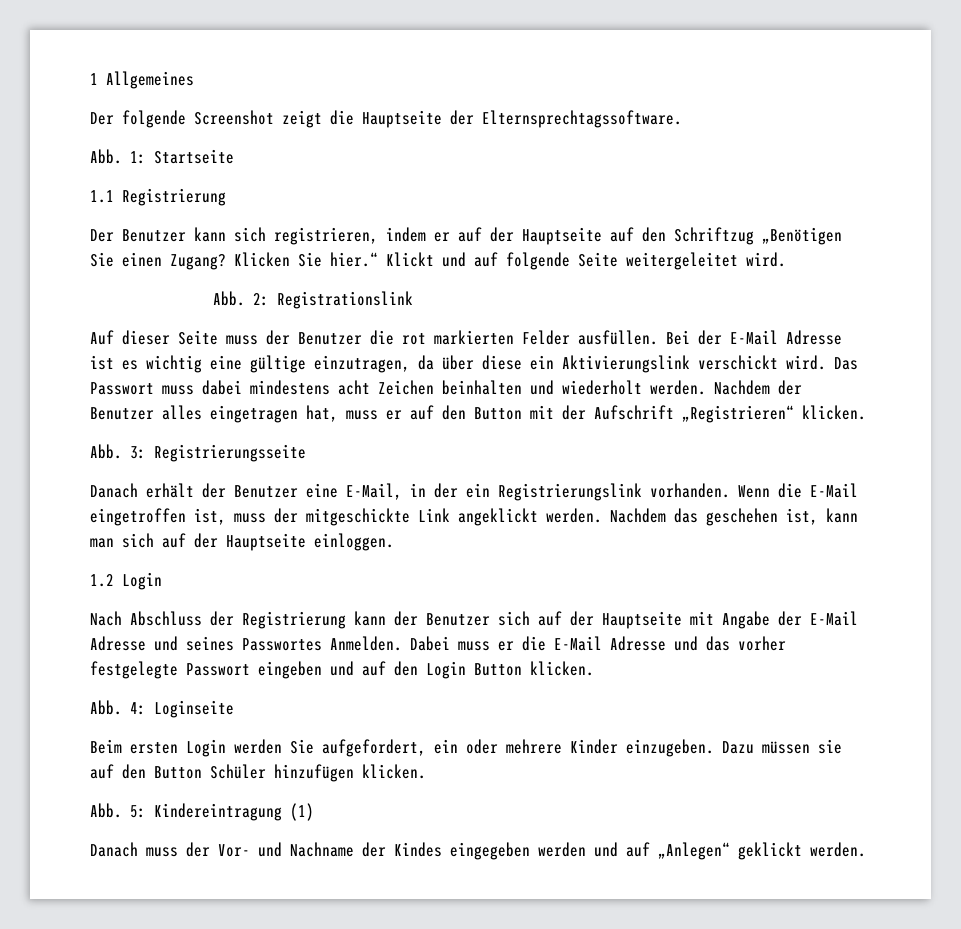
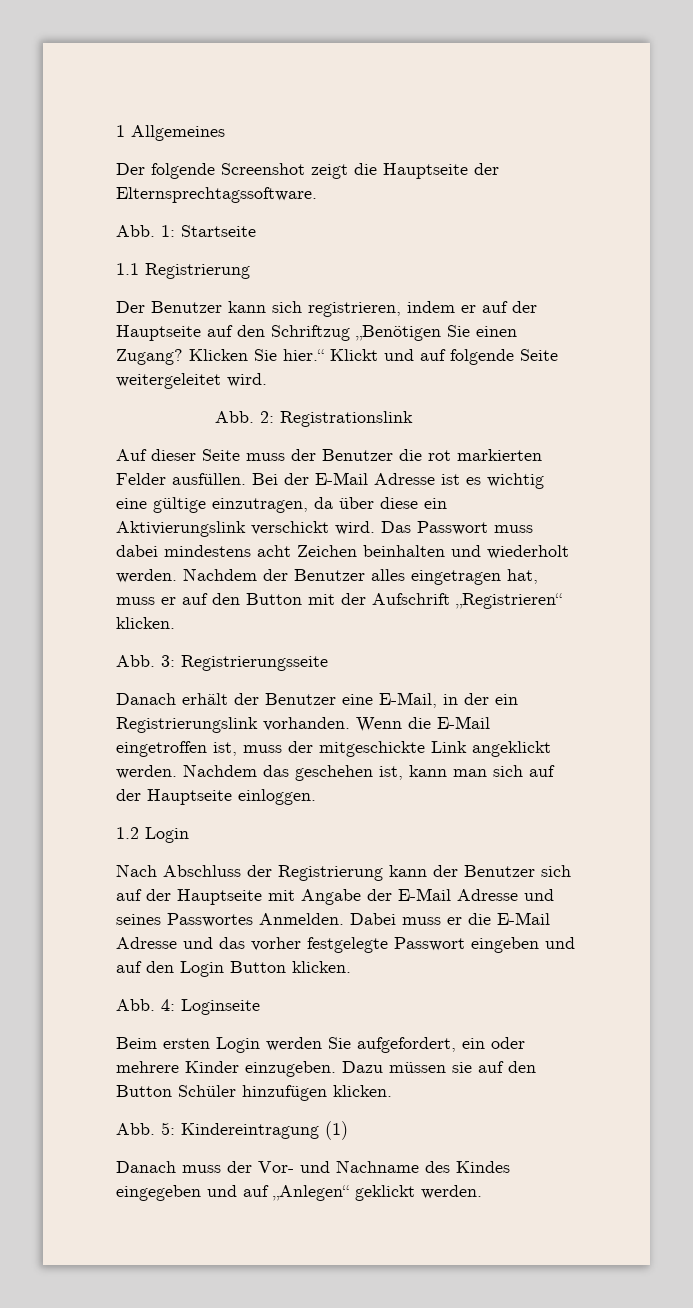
- Danach muss der Vor- und Nachname der Kindes eingegeben werden und auf „Anlegen“ geklickt werden.
+ Danach muss der Vor- und Nachname des Kindes eingegeben und auf „Anlegen“ geklickt werden.

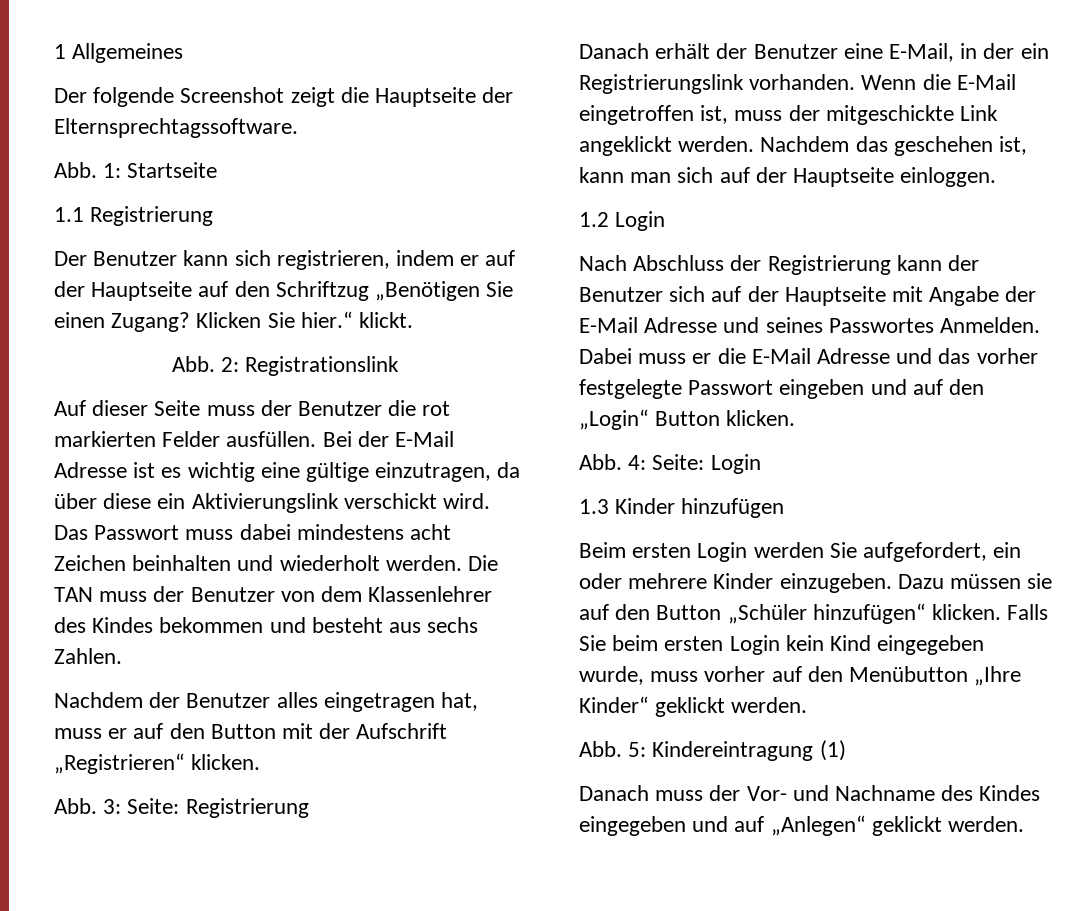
- Klicken Sie hier.“ Klickt und auf folgende Seite weitergeleitet wird.
+ Klicken Sie hier.“ klickt.
- Das Passwort muss dabei mindestens acht Zeichen beinhalten und wiederholt werden. Nachdem der Benutzer alles eingetragen hat, muss er auf den Button mit der Aufschrift „Registrieren“ klicken.
+ Das Passwort muss dabei mindestens acht Zeichen beinhalten und wiederholt werden. Die TAN muss der Benutzer von dem Klassenlehrer des Kindes bekommen und besteht aus sechs Zahlen.
+ Nachdem der Benutzer alles eingetragen hat, muss er auf den Button mit der Aufschrift „Registrieren“ klicken.
- Abb. 3: Registrierungsseite
+ Abb. 3: Seite: Registrierung
- Dabei muss er die E-Mail Adresse und das vorher festgelegte Passwort eingeben und auf den Login Button klicken.
+ Dabei muss er die E-Mail Adresse und das vorher festgelegte Passwort eingeben und auf den „Login“ Button klicken.
- Abb. 4: Loginseite
+ Abb. 4: Seite: Login
+ 1.3 Kinder hinzufügen
- Dazu müssen sie auf den Button Schüler hinzufügen klicken.
+ Dazu müssen sie auf den Button „Schüler hinzufügen“ klicken. Falls Sie beim ersten Login kein Kind eingegeben wurde, muss vorher auf den Menübutton „Ihre Kinder“ geklickt werden.

